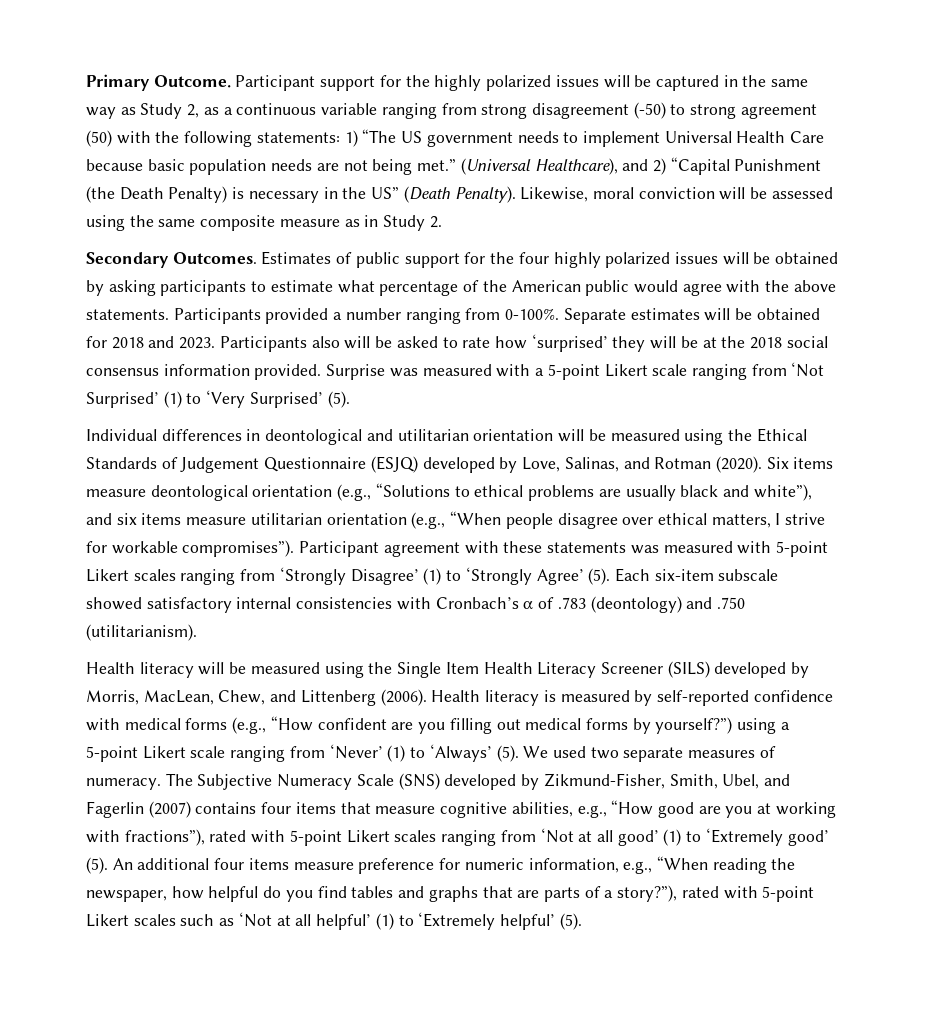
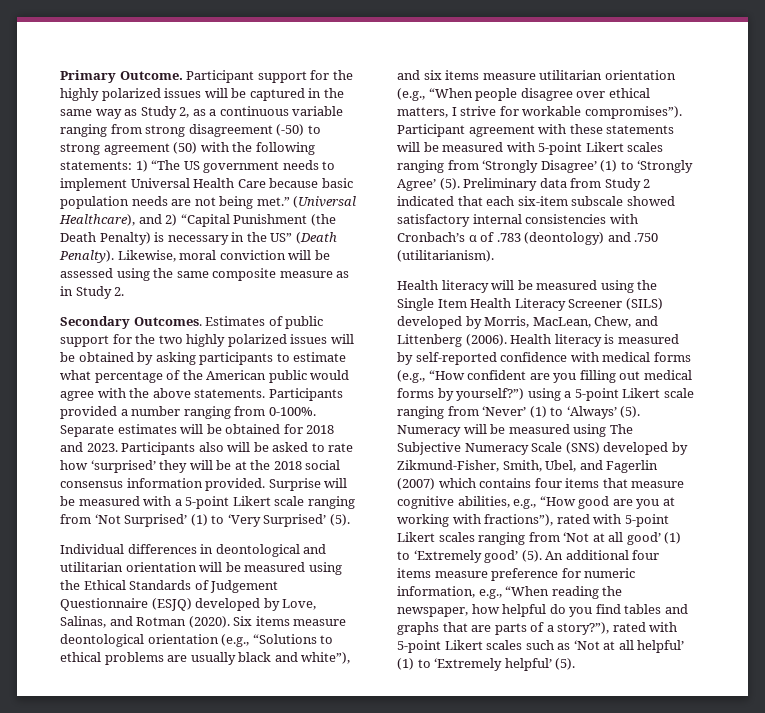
- Estimates of public support for the four highly polarized issues will be obtained by asking participants to estimate what percentage of the American public would agree with the above statements.
+ Estimates of public support for the two highly polarized issues will be obtained by asking participants to estimate what percentage of the American public would agree with the above statements.
- Surprise was measured with a 5-point Likert scale ranging from ‘Not Surprised’ (1) to ‘Very Surprised’ (5).
+ Surprise will be measured with a 5-point Likert scale ranging from ‘Not Surprised’ (1) to ‘Very Surprised’ (5).
- Participant agreement with these statements was measured with 5-point Likert scales ranging from ‘Strongly Disagree’ (1) to ‘Strongly Agree’ (5).
+ Participant agreement with these statements will be measured with 5-point Likert scales ranging from ‘Strongly Disagree’ (1) to ‘Strongly Agree’ (5).
- Each six-item subscale showed satisfactory internal consistencies with Cronbach’s α of .783 (deontology) and .750 (utilitarianism).
+ Preliminary data from Study 2 indicated that each six-item subscale showed satisfactory internal consistencies with Cronbach’s α of .783 (deontology) and .750 (utilitarianism).
- We used two separate measures of numeracy. The Subjective Numeracy Scale (SNS) developed by Zikmund-Fisher, Smith, Ubel, and Fagerlin (2007) contains four items that measure cognitive abilities, e.g., “How good are you at working with fractions”), rated with 5-point Likert scales ranging from ‘Not at all good’ (1) to ‘Extremely good’ (5).
+ Numeracy will be measured using The Subjective Numeracy Scale (SNS) developed by Zikmund-Fisher, Smith, Ubel, and Fagerlin (2007) which contains four items that measure cognitive abilities, e.g., “How good are you at working with fractions”), rated with 5-point Likert scales ranging from ‘Not at all good’ (1) to ‘Extremely good’ (5).

